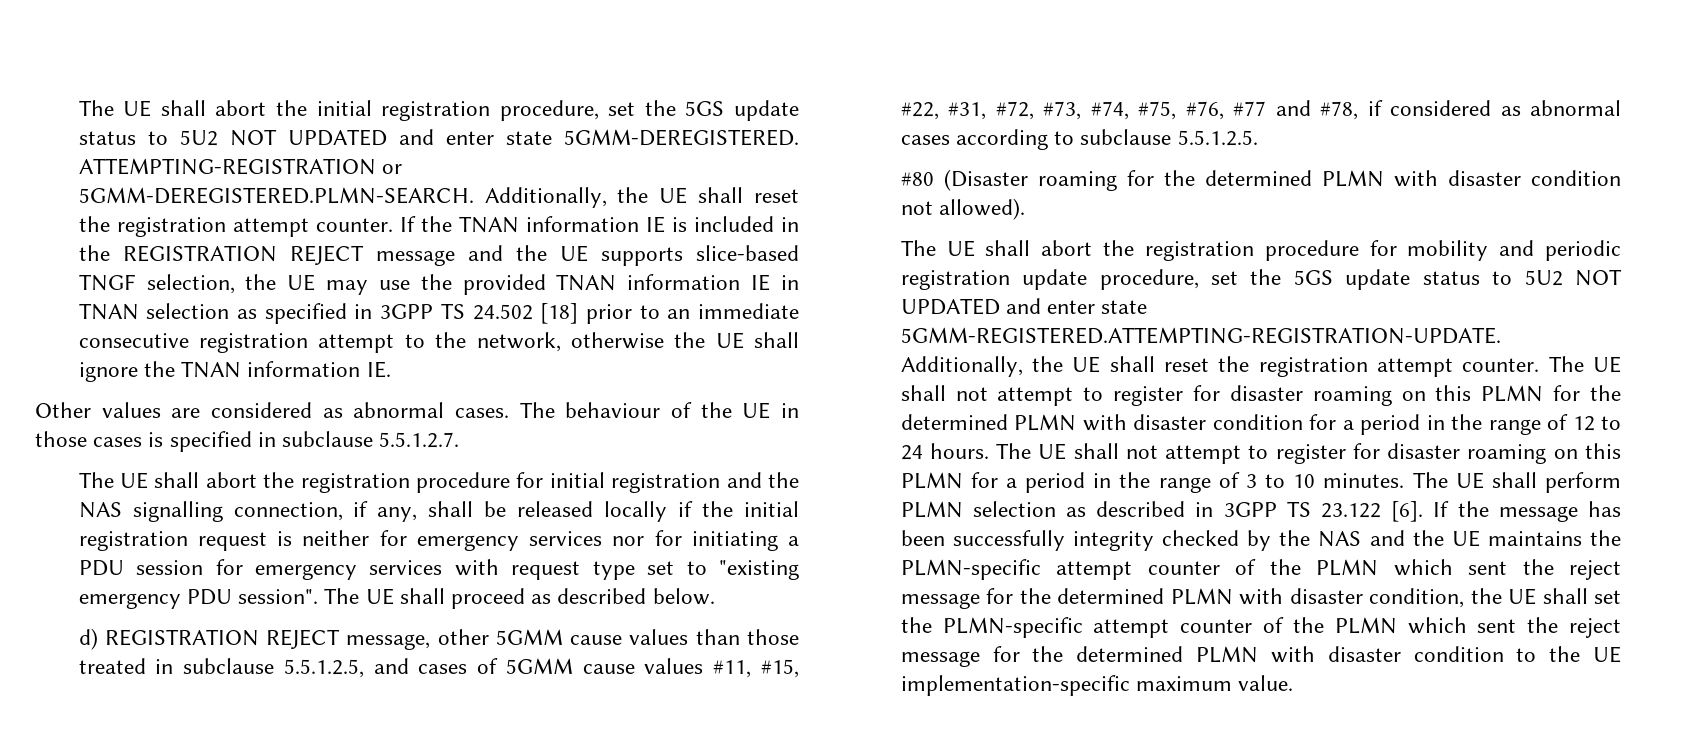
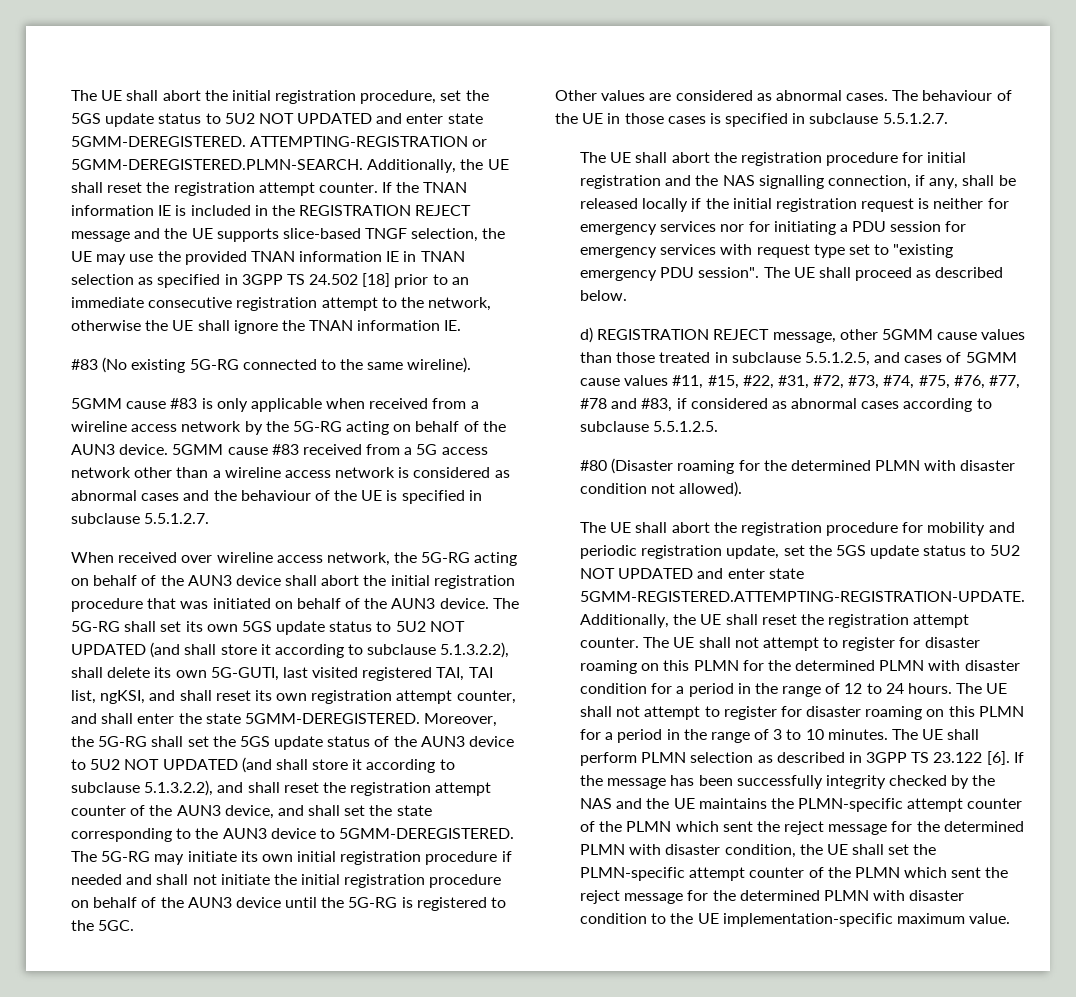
+ #83 (No existing 5G-RG connected to the same wireline).
+ 5GMM cause #83 is only applicable when received from a wireline access network by the 5G-RG acting on behalf of the AUN3 device. 5GMM cause #83 received from a 5G access network other than a wireline access network is considered as abnormal cases and the behaviour of the UE is specified in subclause 5.5.1.2.7.
+ When received over wireline access network, the 5G-RG acting on behalf of the AUN3 device shall abort the initial registration procedure that was initiated on behalf of the AUN3 device. The 5G-RG shall set its own 5GS update status to 5U2 NOT UPDATED (and shall store it according to subclause 5.1.3.2.2), shall delete its own 5G-GUTI, last visited registered TAI, TAI list, ngKSI, and shall reset its own registration attempt counter, and shall enter the state 5GMM-DEREGISTERED. Moreover, the 5G-RG shall set the 5GS update status of the AUN3 device to 5U2 NOT UPDATED (and shall store it according to subclause 5.1.3.2.2), and shall reset the registration attempt counter of the AUN3 device, and shall set the state corresponding to the AUN3 device to 5GMM-DEREGISTERED. The 5G-RG may initiate its own initial registration procedure if needed and shall not initiate the initial registration procedure on behalf of the AUN3 device until the 5G-RG is registered to the 5GC.
- d) REGISTRATION REJECT message, other 5GMM cause values than those treated in subclause 5.5.1.2.5, and cases of 5GMM cause values #11, #15, #22, #31, #72, #73, #74, #75, #76, #77 and #78, if considered as abnormal cases according to subclause 5.5.1.2.5.
+ d) REGISTRATION REJECT message, other 5GMM cause values than those treated in subclause 5.5.1.2.5, and cases of 5GMM cause values #11, #15, #22, #31, #72, #73, #74, #75, #76, #77, #78 and #83, if considered as abnormal cases according to subclause 5.5.1.2.5.
- The UE shall abort the registration procedure for mobility and periodic registration update procedure, set the 5GS update status to 5U2 NOT UPDATED and enter state 5GMM-REGISTERED.ATTEMPTING-REGISTRATION-UPDATE. Additionally, the UE shall reset the registration attempt counter.
+ The UE shall abort the registration procedure for mobility and periodic registration update, set the 5GS update status to 5U2 NOT UPDATED and enter state 5GMM-REGISTERED.ATTEMPTING-REGISTRATION-UPDATE. Additionally, the UE shall reset the registration attempt counter.

